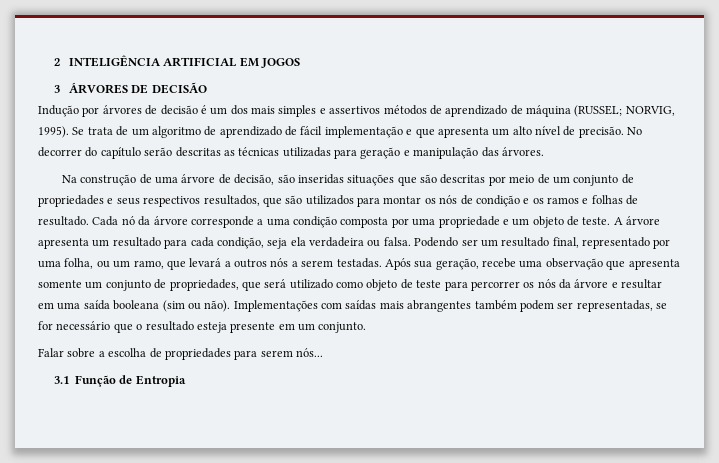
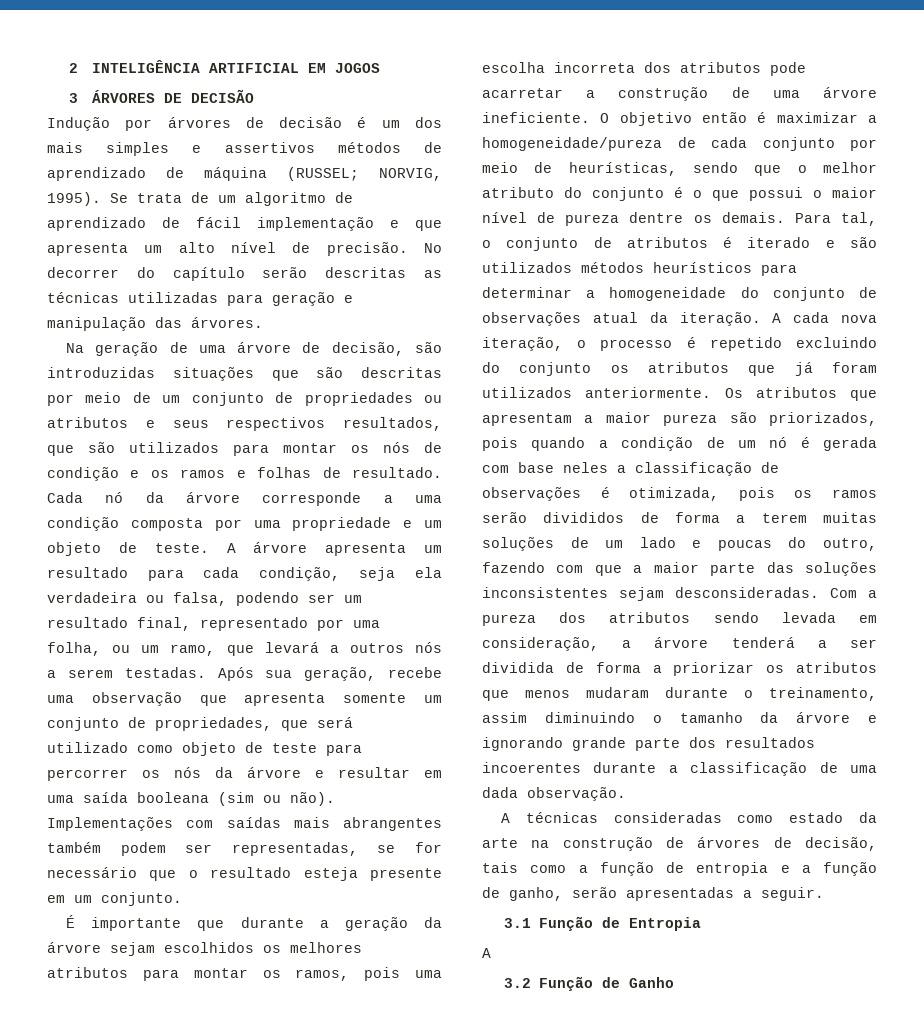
- Na construção de uma árvore de decisão, são inseridas situações que são descritas por meio de um conjunto de propriedades e seus respectivos resultados, que são utilizados para montar os nós de condição e os ramos e folhas de resultado.
+ Na geração de uma árvore de decisão, são introduzidas situações que são descritas por meio de um conjunto de propriedades ou atributos e seus respectivos resultados, que são utilizados para montar os nós de condição e os ramos e folhas de resultado.
- A árvore apresenta um resultado para cada condição, seja ela verdadeira ou falsa. Podendo ser um resultado final, representado por uma folha, ou um ramo, que levará a outros nós a serem testadas.
+ A árvore apresenta um resultado para cada condição, seja ela verdadeira ou falsa, podendo ser um resultado final, representado por uma folha, ou um ramo, que levará a outros nós a serem testadas.
- Falar sobre a escolha de propriedades para serem nós...
+ É importante que durante a geração da árvore sejam escolhidos os melhores atributos para montar os ramos, pois uma escolha incorreta dos atributos pode acarretar a construção de uma árvore ineficiente. O objetivo então é maximizar a homogeneidade/pureza de cada conjunto por meio de heurísticas, sendo que o melhor atributo do conjunto é o que possui o maior nível de pureza dentre os demais. Para tal, o conjunto de atributos é iterado e são utilizados métodos heurísticos para determinar a homogeneidade do conjunto de observações atual da iteração. A cada nova iteração, o processo é repetido excluindo do conjunto os atributos que já foram utilizados anteriormente. Os atributos que apresentam a maior pureza são priorizados, pois quando a condição de um nó é gerada com base neles a classificação de observações é otimizada, pois os ramos serão divididos de forma a terem muitas soluções de um lado e poucas do outro, fazendo com que a maior parte das soluções inconsistentes sejam desconsideradas. Com a pureza dos atributos sendo levada em consideração, a árvore tenderá a ser dividida de forma a priorizar os atributos que menos mudaram durante o treinamento, assim diminuindo o tamanho da árvore e ignorando grande parte dos resultados incoerentes durante a classificação de uma dada observação.
+ A técnicas consideradas como estado da arte na construção de árvores de decisão, tais como a função de entropia e a função de ganho, serão apresentadas a seguir.
  3.1 Função de Entropia
+ A
+ 3.2 Função de Ganho

